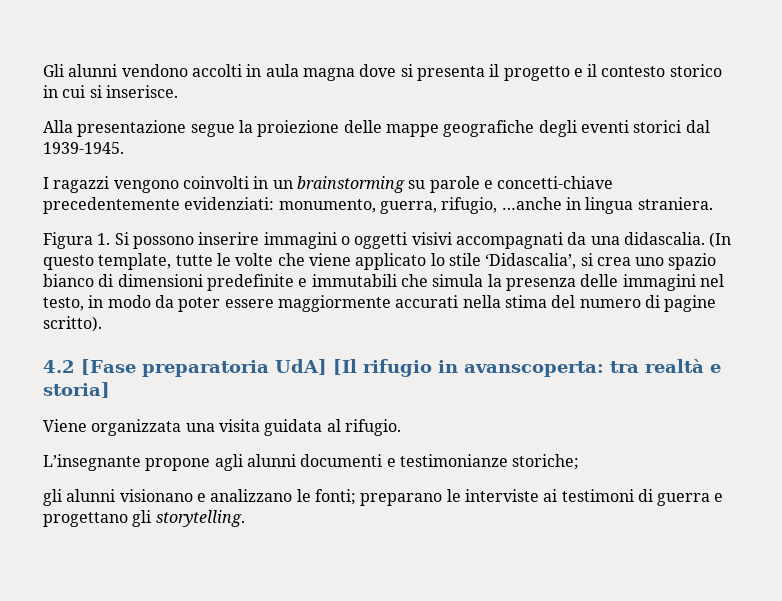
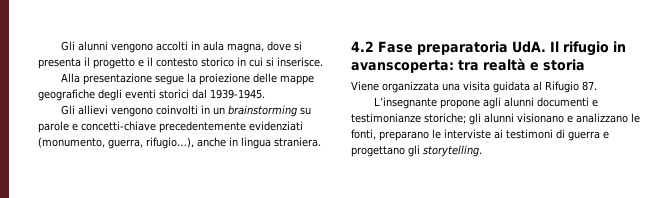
- Gli alunni vendono accolti in aula magna dove si presenta il progetto e il contesto storico in cui si inserisce.
+ Gli alunni vengono accolti in aula magna, dove si presenta il progetto e il contesto storico in cui si inserisce.
- I ragazzi vengono coinvolti in un brainstorming su parole e concetti-chiave precedentemente evidenziati: monumento, guerra, rifugio, …anche in lingua straniera.
- Figura 1. Si possono inserire immagini o oggetti visivi accompagnati da una didascalia. (In questo template, tutte le volte che viene applicato lo stile ‘Didascalia’, si crea uno spazio bianco di dimensioni predefinite e immutabili che simula la presenza delle immagini nel testo, in modo da poter essere maggiormente accurati nella stima del numero di pagine scritto).
- 4.2 [Fase preparatoria UdA] [Il rifugio in avanscoperta: tra realtà e storia]
+ Gli allievi vengono coinvolti in un brainstorming su parole e concetti-chiave precedentemente evidenziati (monumento, guerra, rifugio…), anche in lingua straniera.
+ 4.2 Fase preparatoria UdA. Il rifugio in avanscoperta: tra realtà e storia
- Viene organizzata una visita guidata al rifugio.
+ Viene organizzata una visita guidata al Rifugio 87.
- L’insegnante propone agli alunni documenti e testimonianze storiche;
- gli alunni visionano e analizzano le fonti; preparano le interviste ai testimoni di guerra e progettano gli storytelling.
+ L’insegnante propone agli alunni documenti e testimonianze storiche; gli alunni visionano e analizzano le fonti, preparano le interviste ai testimoni di guerra e progettano gli storytelling.

